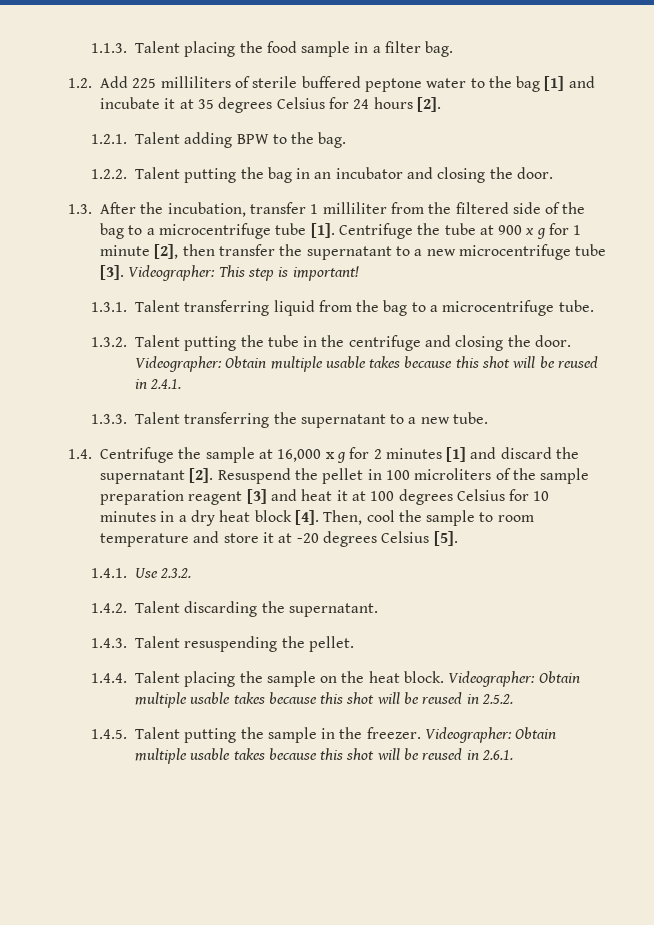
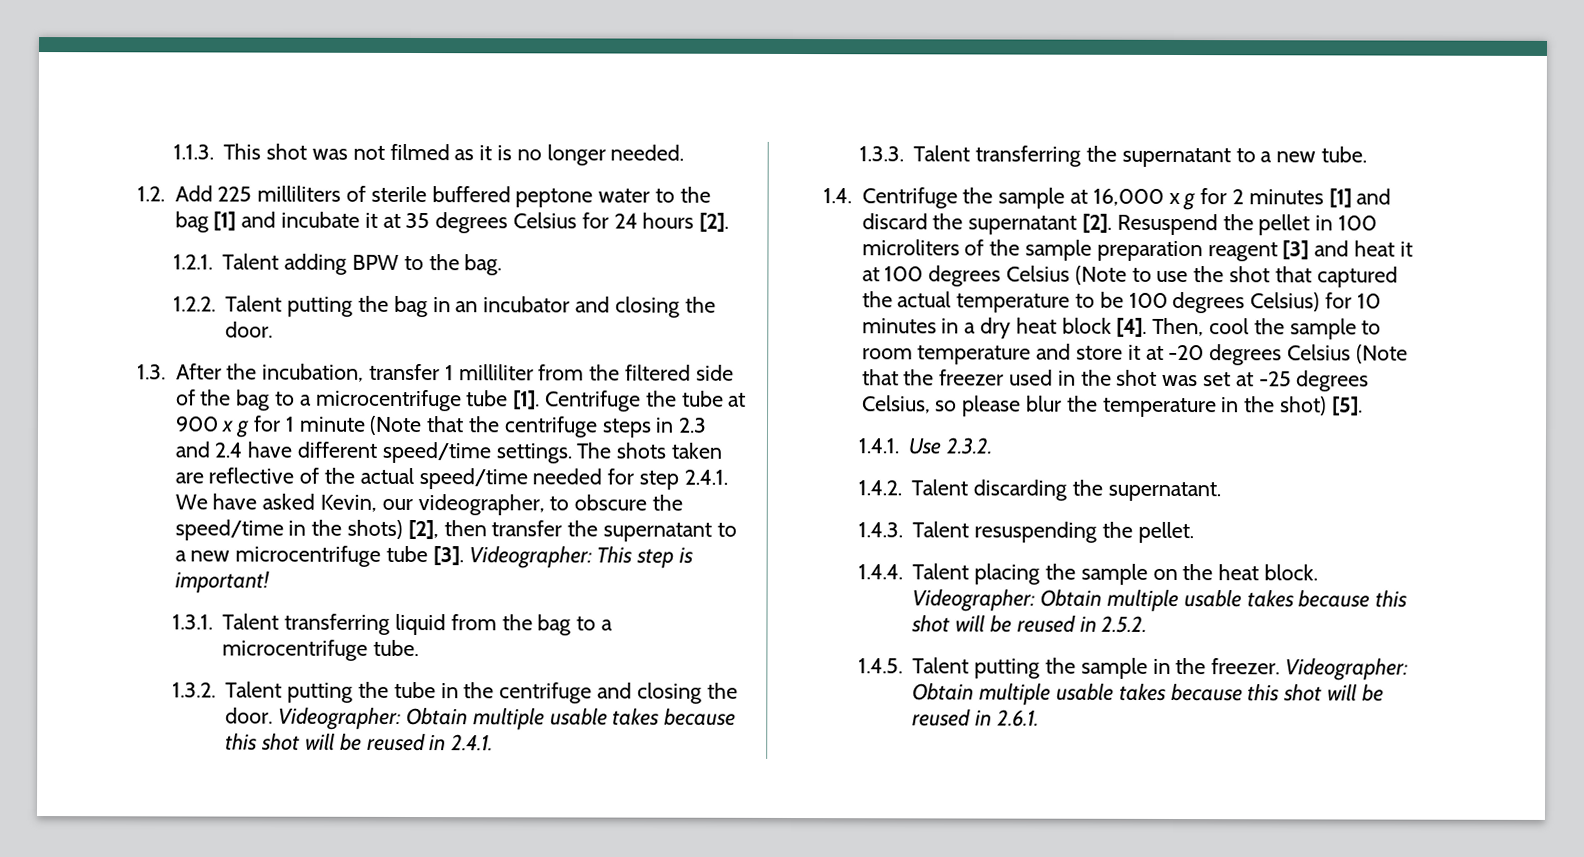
- 1.1.3. Talent placing the food sample in a filter bag.
+ 1.1.3. This shot was not filmed as it is no longer needed.
- Centrifuge the tube at 900 x g for 1 minute [2], then transfer the supernatant to a new microcentrifuge tube [3].
+ Centrifuge the tube at 900 x g for 1 minute (Note that the centrifuge steps in 2.3 and 2.4 have different speed/time settings. The shots taken are reflective of the actual speed/time needed for step 2.4.1. We have asked Kevin, our videographer, to obscure the speed/time in the shots) [2], then transfer the supernatant to a new microcentrifuge tube [3].
- Resuspend the pellet in 100 microliters of the sample preparation reagent [3] and heat it at 100 degrees Celsius for 10 minutes in a dry heat block [4].
+ Resuspend the pellet in 100 microliters of the sample preparation reagent [3] and heat it at 100 degrees Celsius (Note to use the shot that captured the actual temperature to be 100 degrees Celsius) for 10 minutes in a dry heat block [4].
- Then, cool the sample to room temperature and store it at -20 degrees Celsius [5].
+ Then, cool the sample to room temperature and store it at -20 degrees Celsius (Note that the freezer used in the shot was set at -25 degrees Celsius, so please blur the temperature in the shot) [5].

